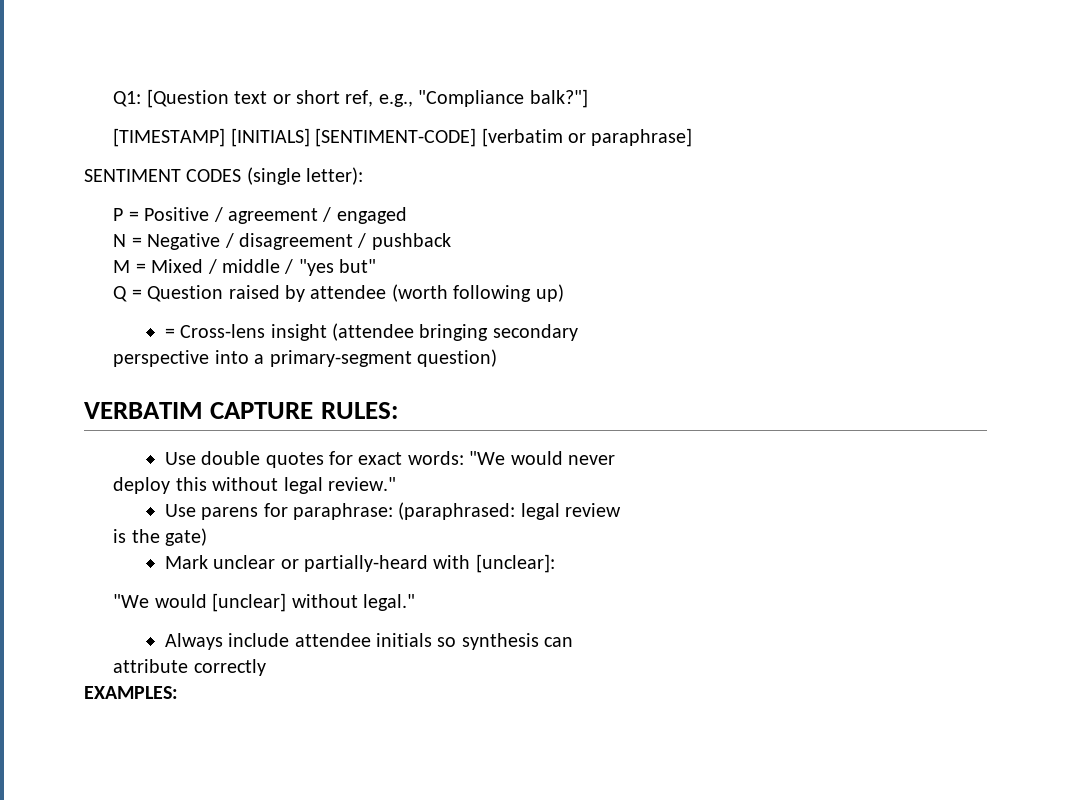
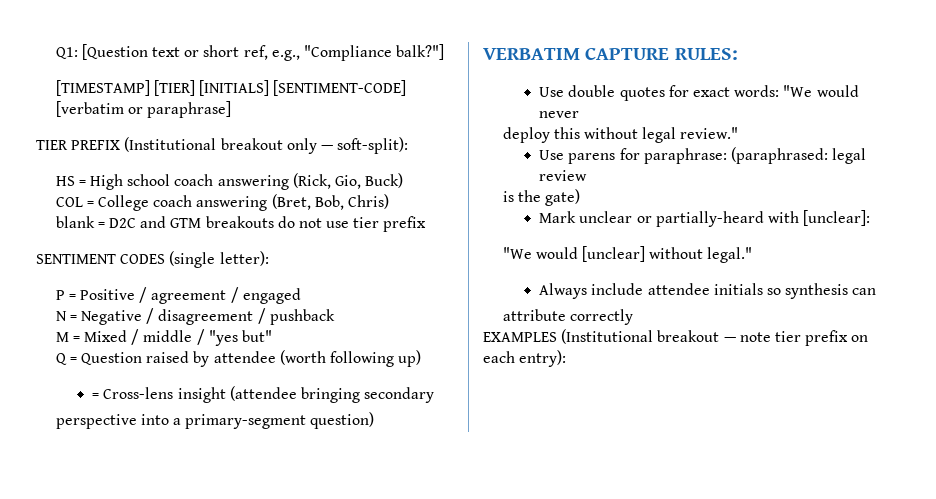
- [TIMESTAMP] [INITIALS] [SENTIMENT-CODE] [verbatim or paraphrase]
+ [TIMESTAMP] [TIER] [INITIALS] [SENTIMENT-CODE] [verbatim or paraphrase]
+ TIER PREFIX (Institutional breakout only — soft-split):
+ HS = High school coach answering (Rick, Gio, Buck)
+ COL = College coach answering (Bret, Bob, Chris)
+ blank = D2C and GTM breakouts do not use tier prefix
- EXAMPLES:
+ EXAMPLES (Institutional breakout — note tier prefix on each entry):

